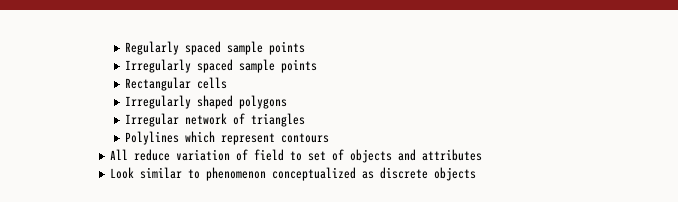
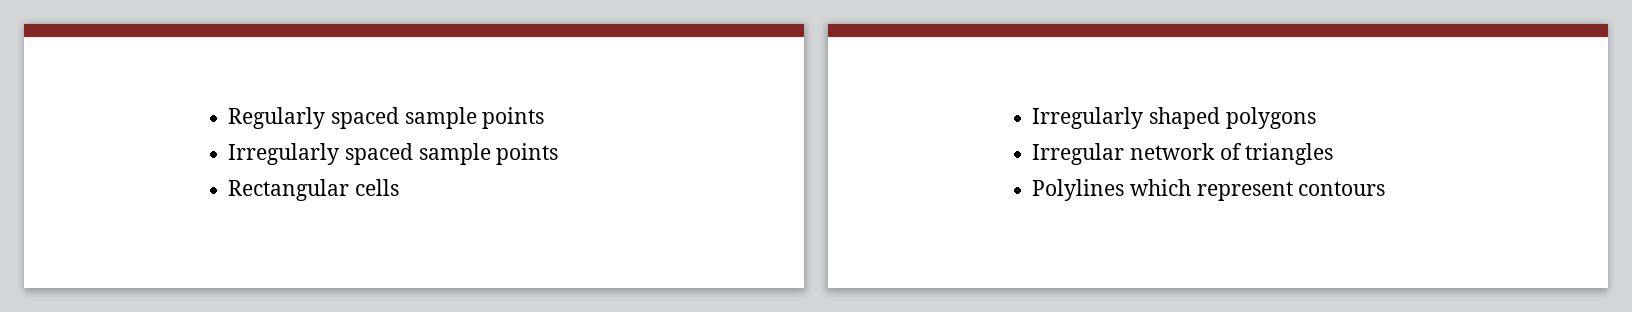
- All reduce variation of field to set of objects and attributes
- Look similar to phenomenon conceptualized as discrete objects

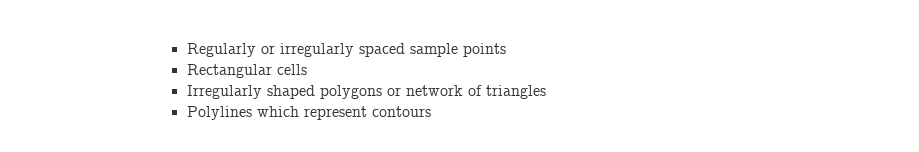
- Regularly spaced sample points
- Irregularly spaced sample points
+ Regularly or irregularly spaced sample points
- Irregularly shaped polygons
- Irregular network of triangles
+ Irregularly shaped polygons or network of triangles

